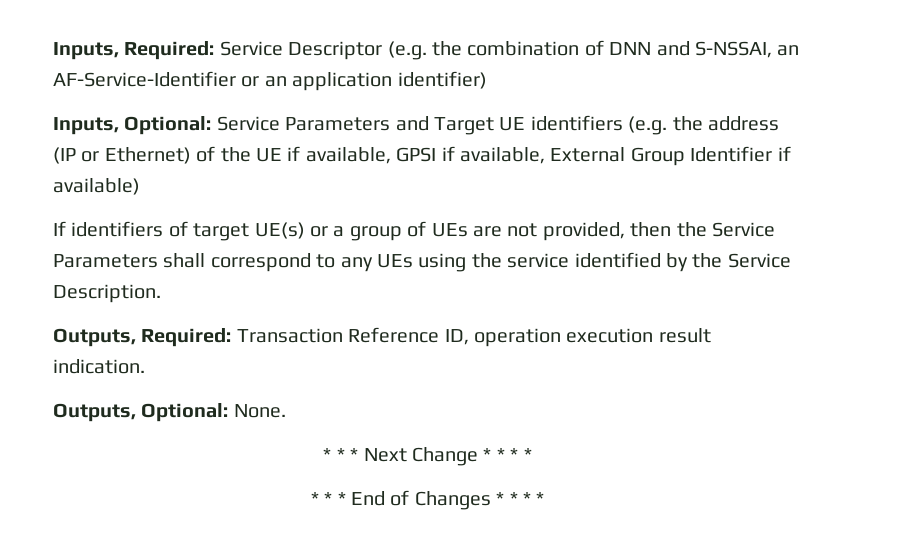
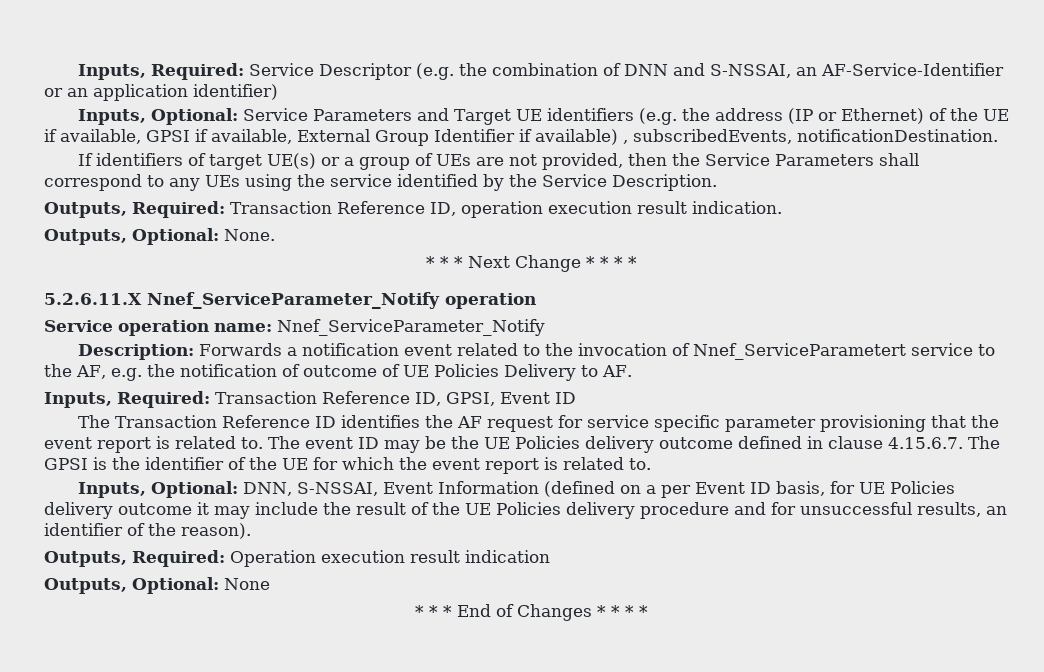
- Inputs, Optional: Service Parameters and Target UE identifiers (e.g. the address (IP or Ethernet) of the UE if available, GPSI if available, External Group Identifier if available)
+ Inputs, Optional: Service Parameters and Target UE identifiers (e.g. the address (IP or Ethernet) of the UE if available, GPSI if available, External Group Identifier if available) , subscribedEvents, notificationDestination.
+ 5.2.6.11.X Nnef_ServiceParameter_Notify operation
+ Service operation name: Nnef_ServiceParameter_Notify
+ Description: Forwards a notification event related to the invocation of Nnef_ServiceParametert service to the AF, e.g. the notification of outcome of UE Policies Delivery to AF.
+ Inputs, Required: Transaction Reference ID, GPSI, Event ID
+ The Transaction Reference ID identifies the AF request for service specific parameter provisioning that the event report is related to. The event ID may be the UE Policies delivery outcome defined in clause 4.15.6.7. The GPSI is the identifier of the UE for which the event report is related to.
+ Inputs, Optional: DNN, S-NSSAI, Event Information (defined on a per Event ID basis, for UE Policies delivery outcome it may include the result of the UE Policies delivery procedure and for unsuccessful results, an identifier of the reason).
+ Outputs, Required: Operation execution result indication
+ Outputs, Optional: None

